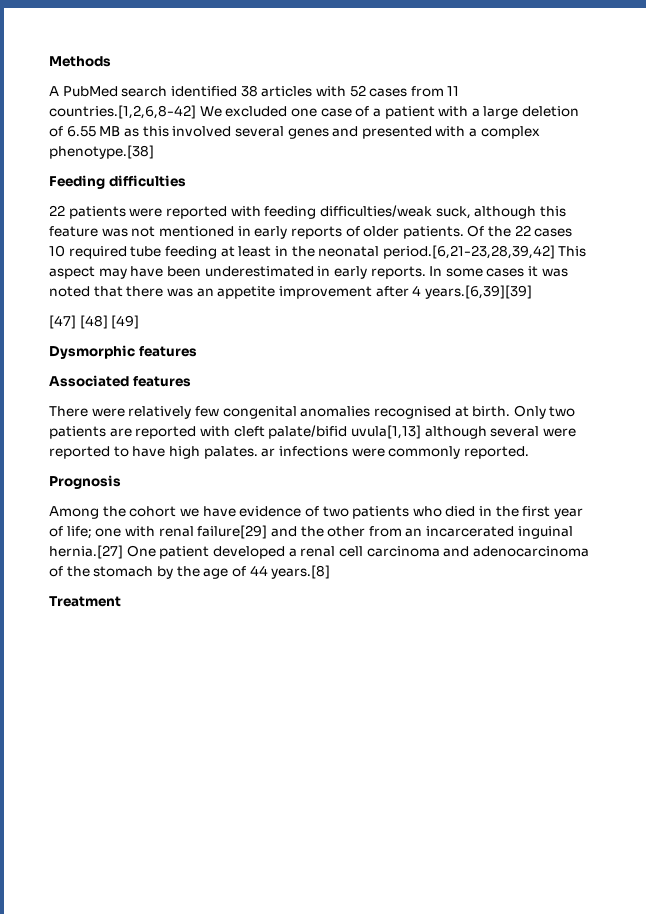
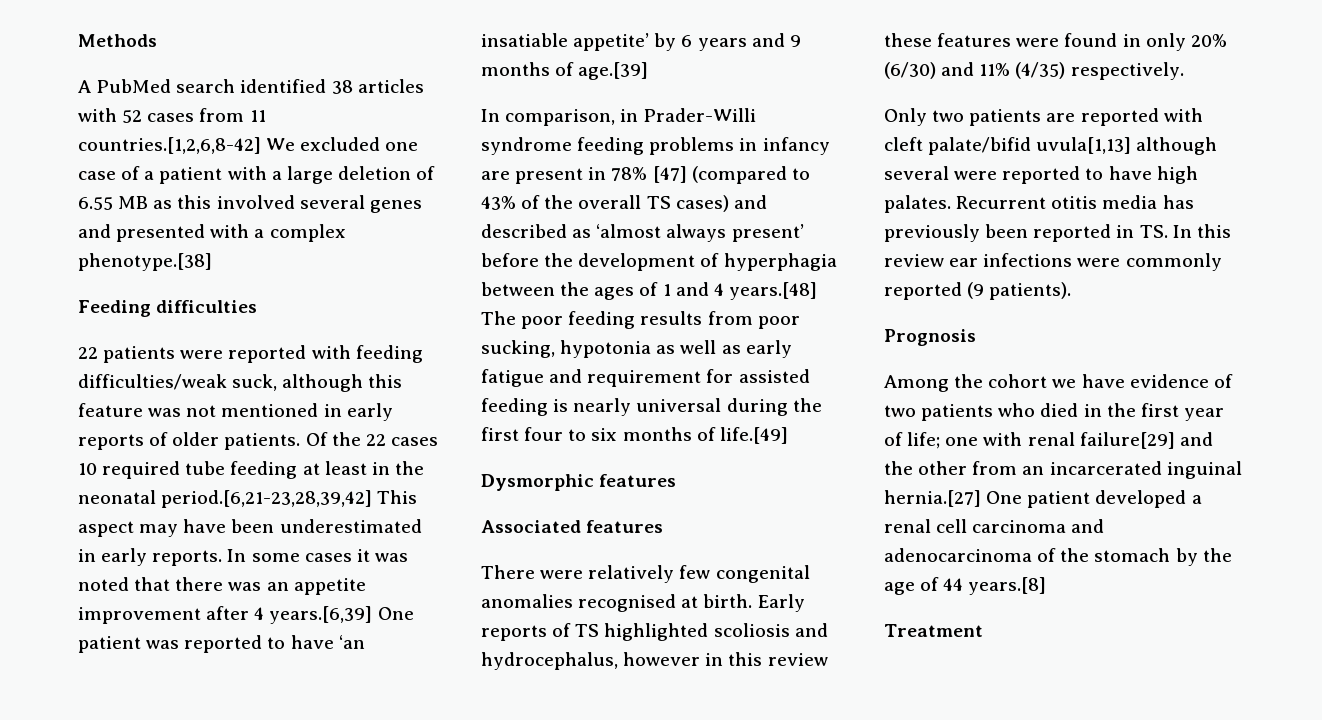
- In some cases it was noted that there was an appetite improvement after 4 years.[6,39][39]
- [47] [48] [49]
+ In some cases it was noted that there was an appetite improvement after 4 years.[6,39] One patient was reported to have ‘an insatiable appetite’ by 6 years and 9 months of age.[39]
+ In comparison, in Prader-Willi syndrome feeding problems in infancy are present in 78% [47] (compared to 43% of the overall TS cases) and described as ‘almost always present’ before the development of hyperphagia between the ages of 1 and 4 years.[48] The poor feeding results from poor sucking, hypotonia as well as early fatigue and requirement for assisted feeding is nearly universal during the first four to six months of life.[49]
- There were relatively few congenital anomalies recognised at birth. Only two patients are reported with cleft palate/bifid uvula[1,13] although several were reported to have high palates. ar infections were commonly reported.
+ There were relatively few congenital anomalies recognised at birth. Early reports of TS highlighted scoliosis and hydrocephalus, however in this review these features were found in only 20% (6/30) and 11% (4/35) respectively.
+ Only two patients are reported with cleft palate/bifid uvula[1,13] although several were reported to have high palates. Recurrent otitis media has previously been reported in TS. In this review ear infections were commonly reported (9 patients).

